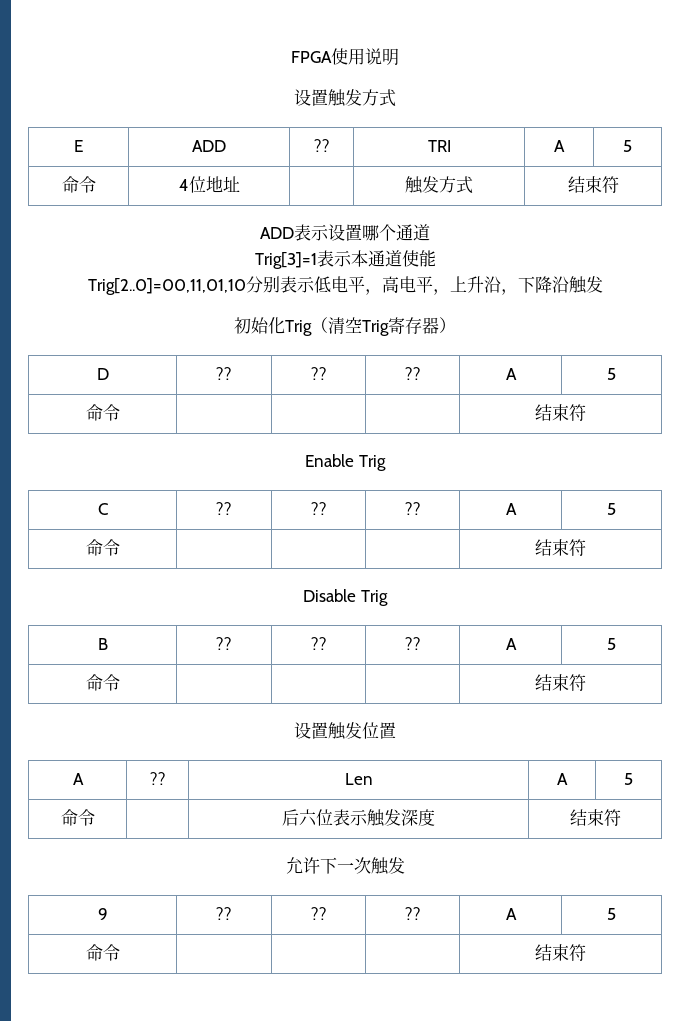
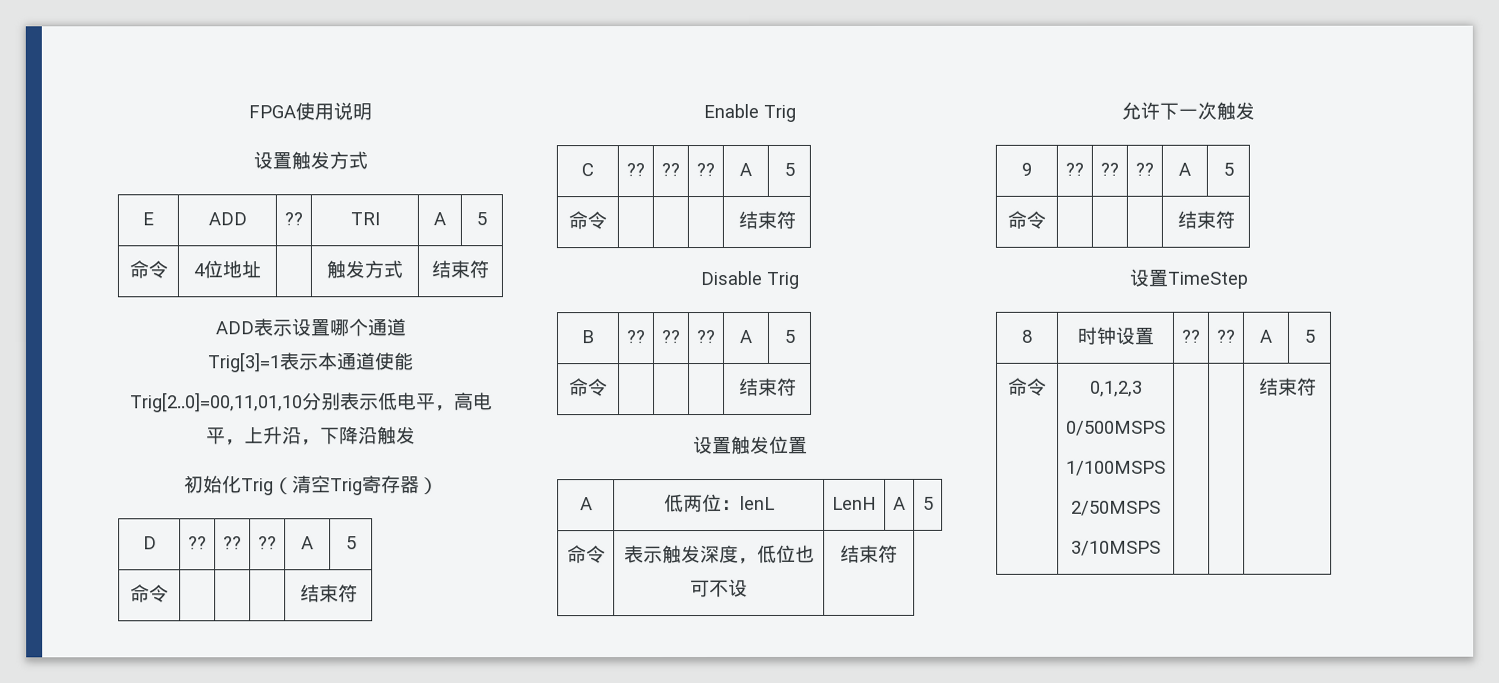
- A | ?? | Len | A | 5
- 命令 | | 后六位表示触发深度 | 结束符
+ A | 低两位：lenL | LenH | A | 5
+ 命令 | 表示触发深度，低位也可不设 | 结束符
+ 设置TimeStep
+ 8 | 时钟设置 | ?? | ?? | A | 5
+ 命令 | 0,1,2,3
+ 0/500MSPS
+ 1/100MSPS
+ 2/50MSPS
+ 3/10MSPS | | | 结束符

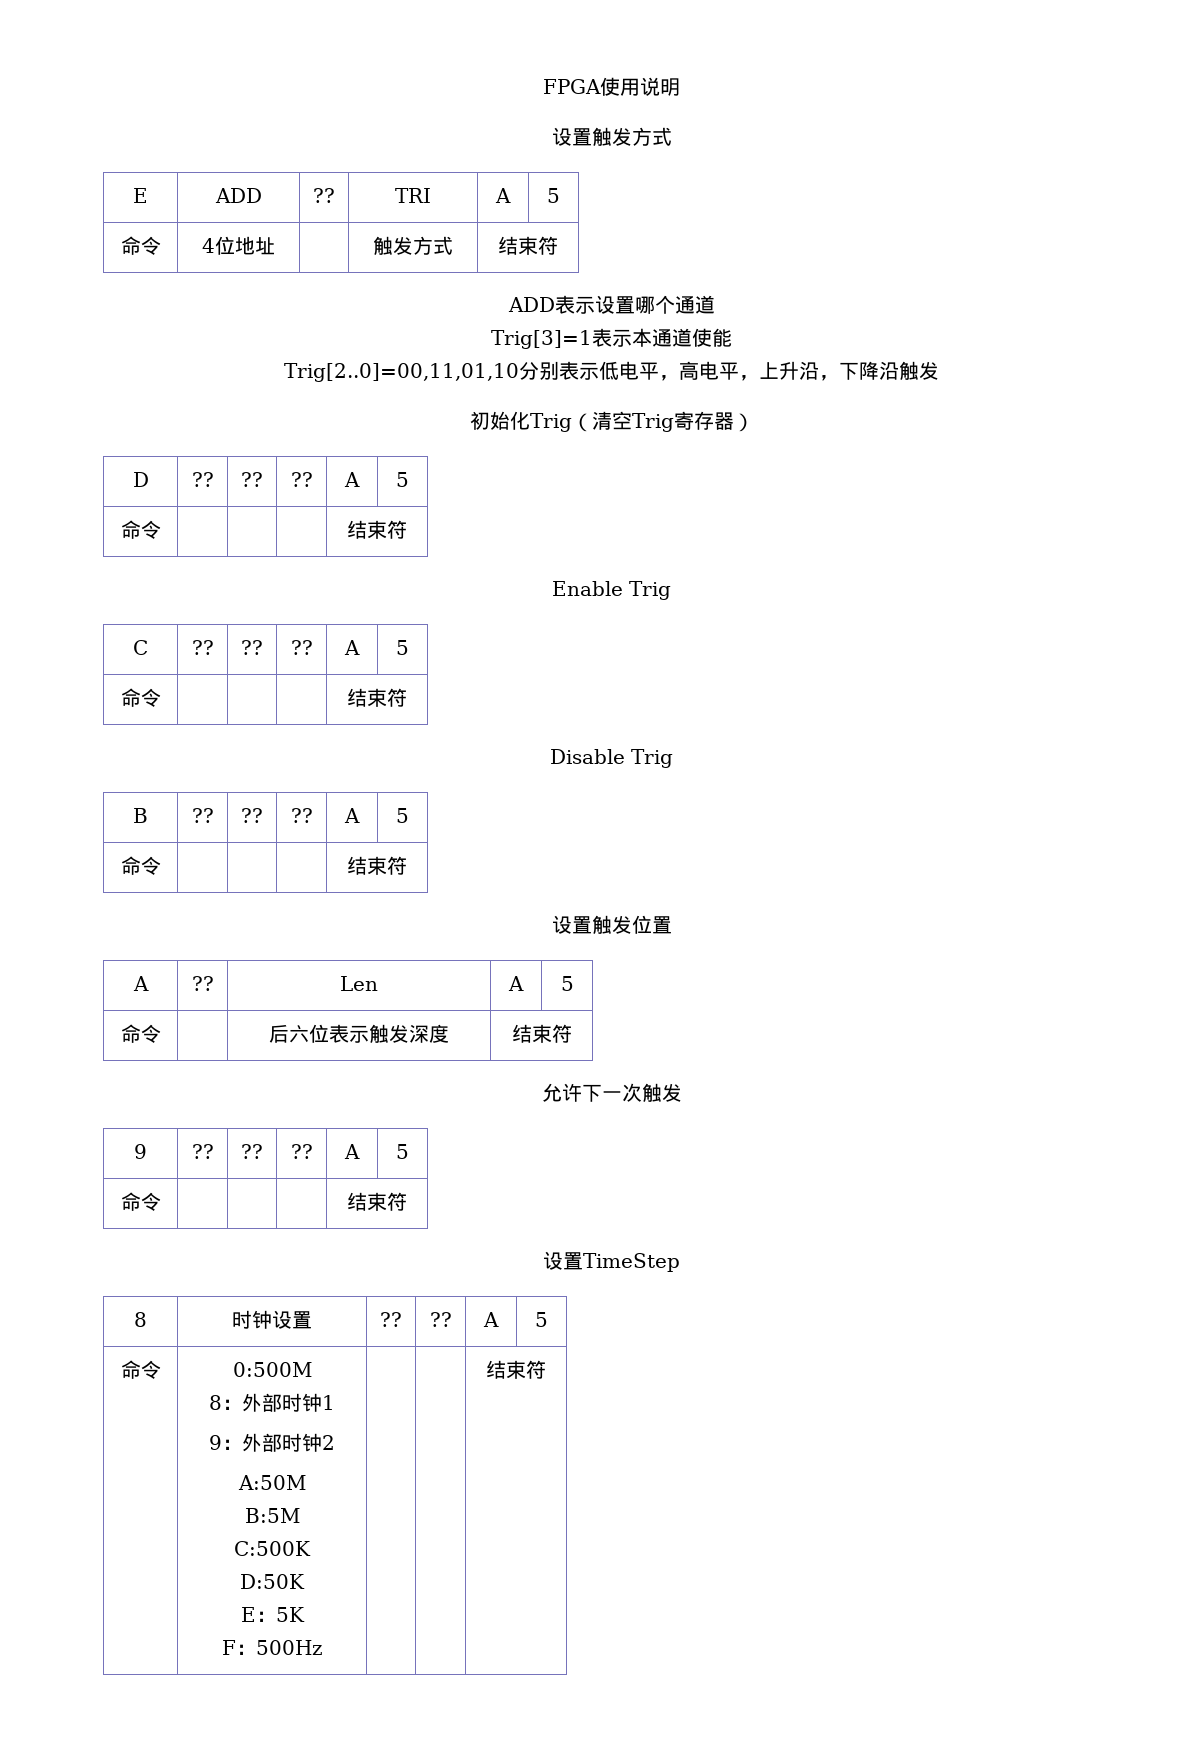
- A | 低两位：lenL | LenH | A | 5
- 命令 | 表示触发深度，低位也可不设 | 结束符
+ A | ?? | Len | A | 5
+ 命令 | | 后六位表示触发深度 | 结束符
- 命令 | 0,1,2,3
- 0/500MSPS
- 1/100MSPS
- 2/50MSPS
- 3/10MSPS | | | 结束符
+ 命令 | 0:500M
+ 8：外部时钟1
+ 9：外部时钟2
+ A:50M
+ B:5M
+ C:500K
+ D:50K
+ E：5K
+ F：500Hz | | | 结束符

